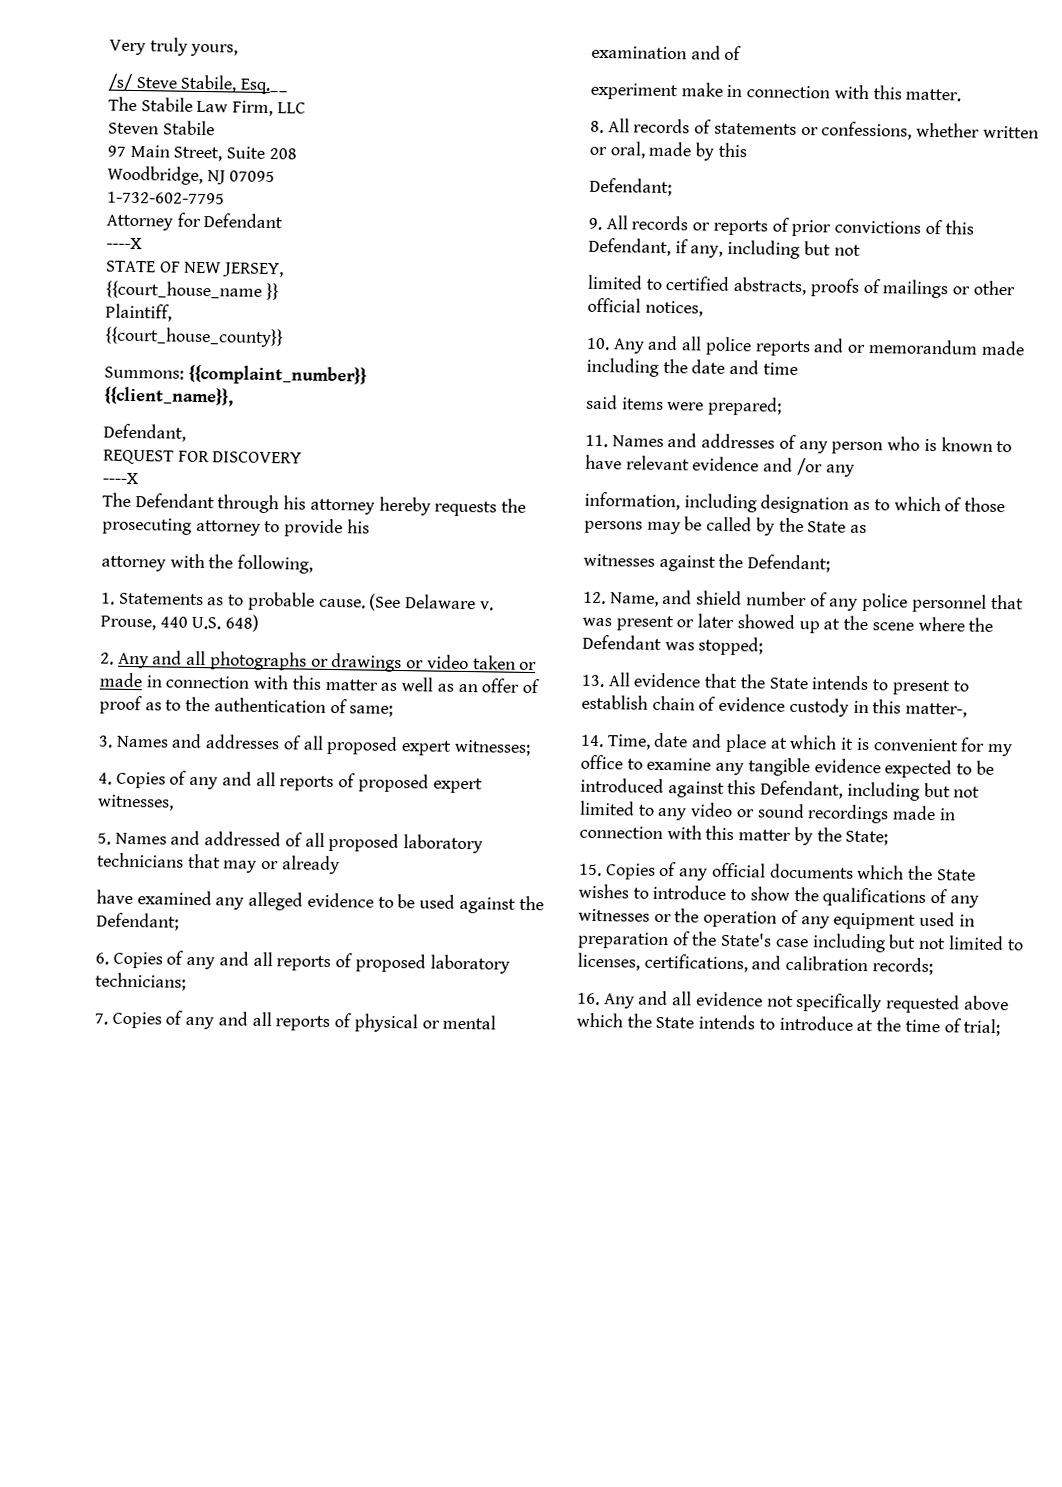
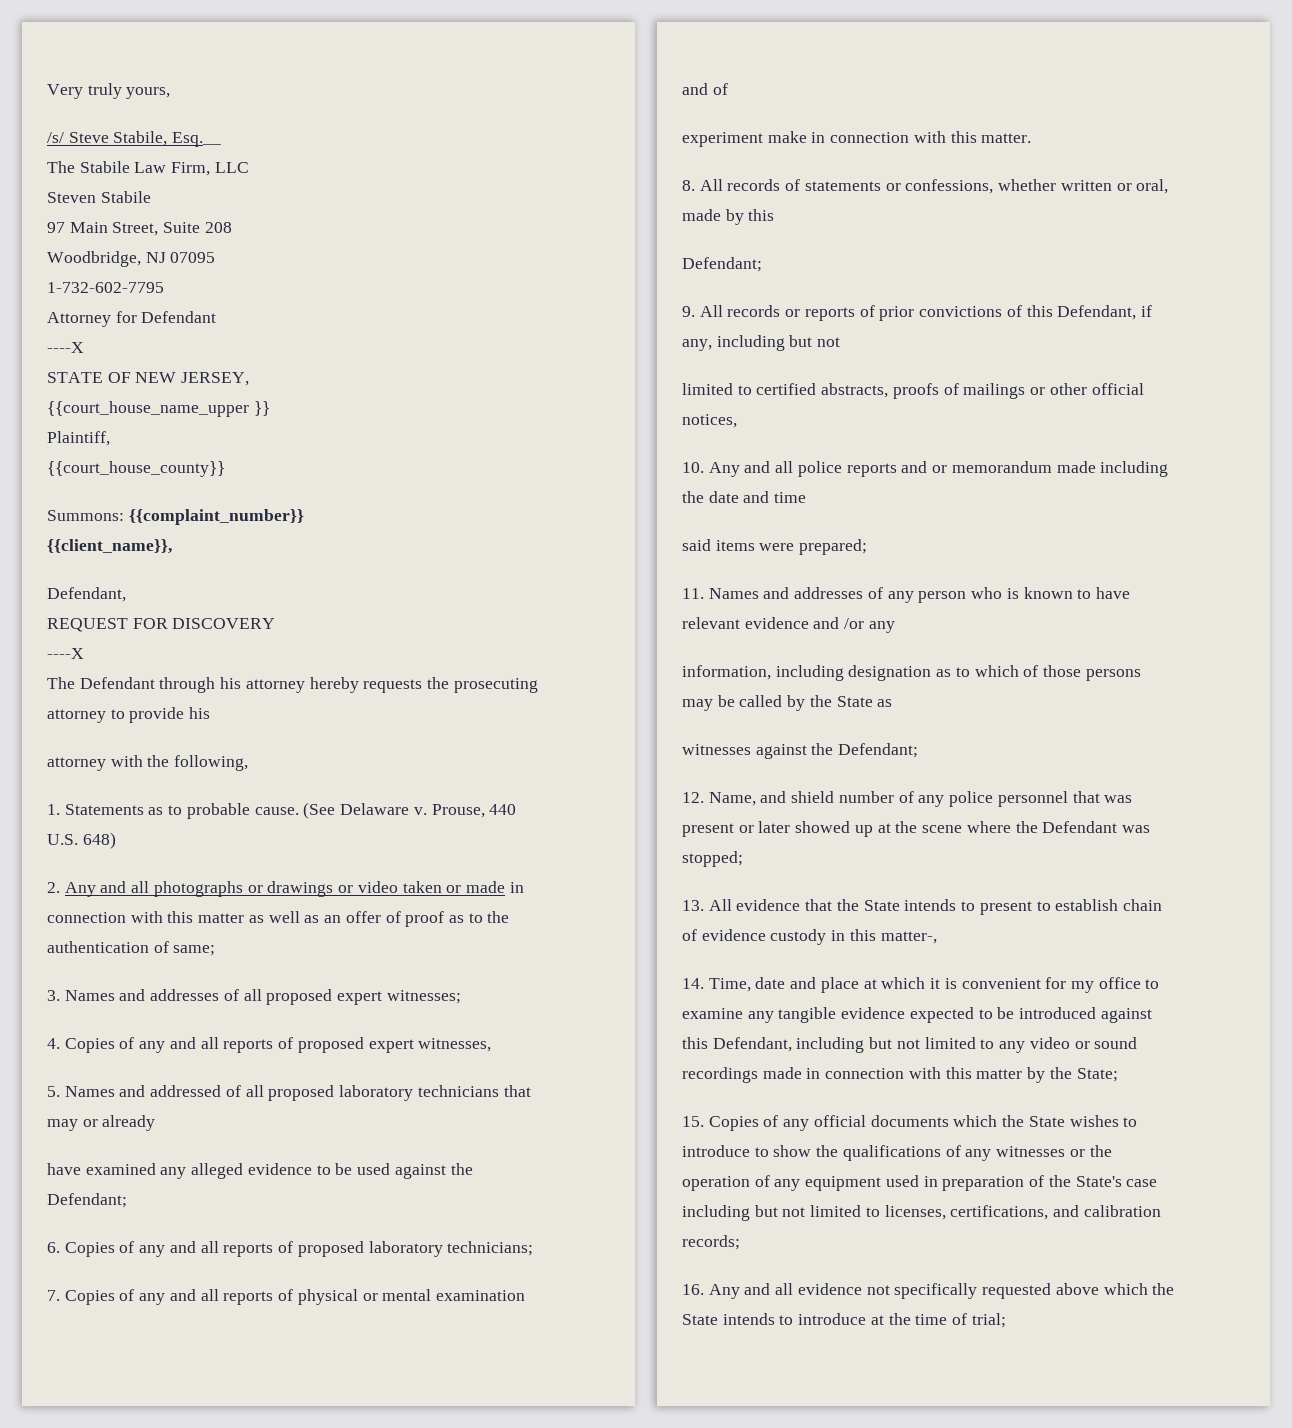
- {{court_house_name }}
+ {{court_house_name_upper }}

